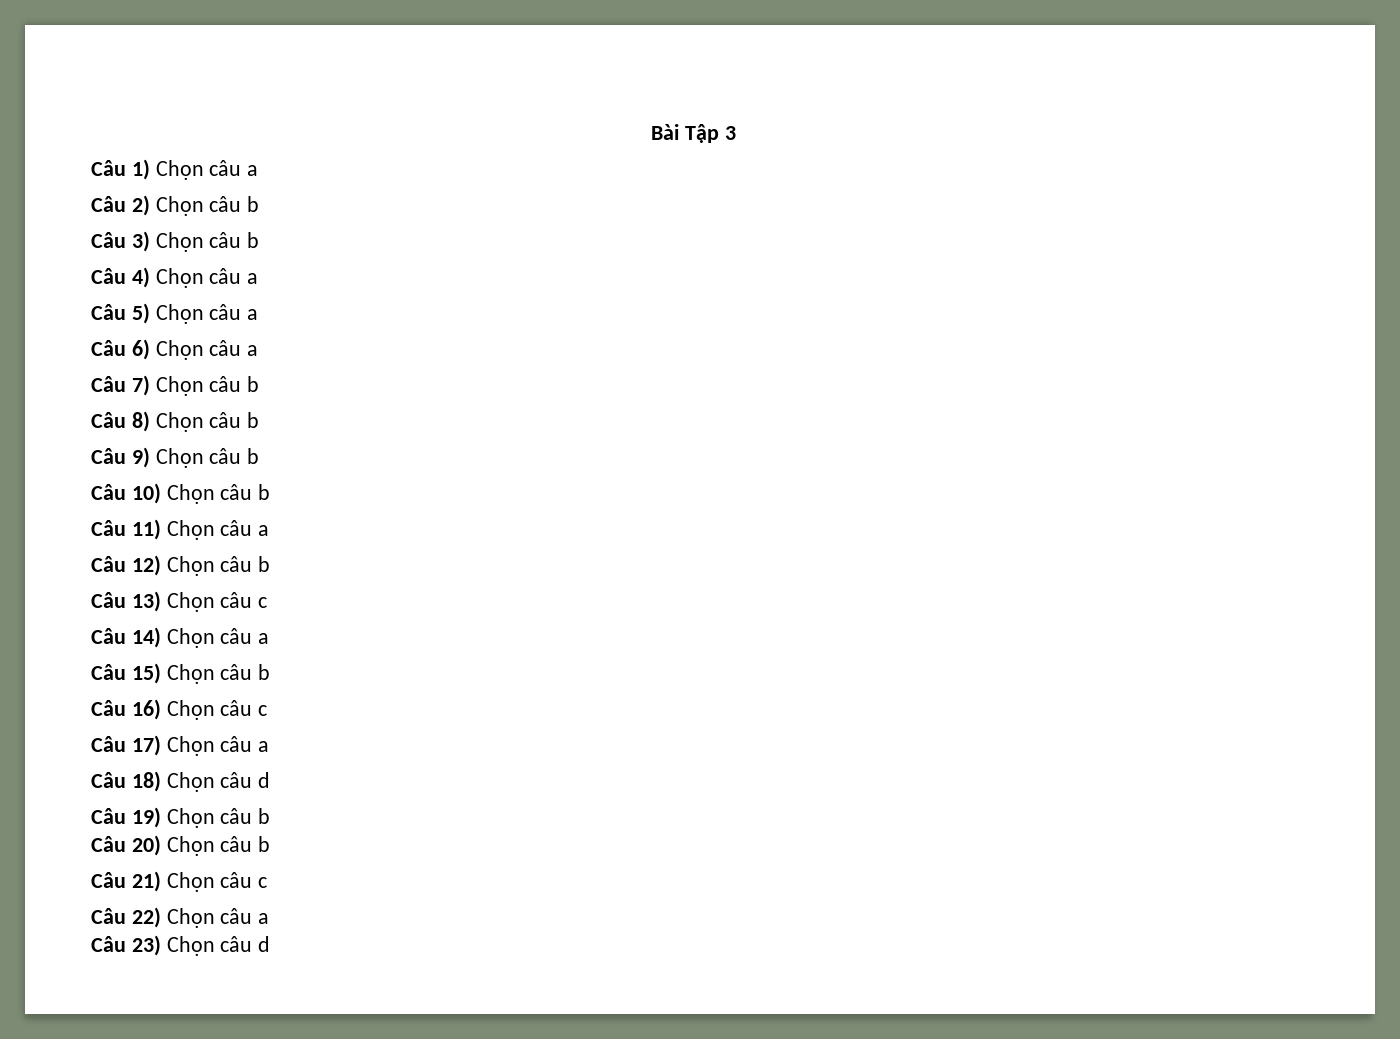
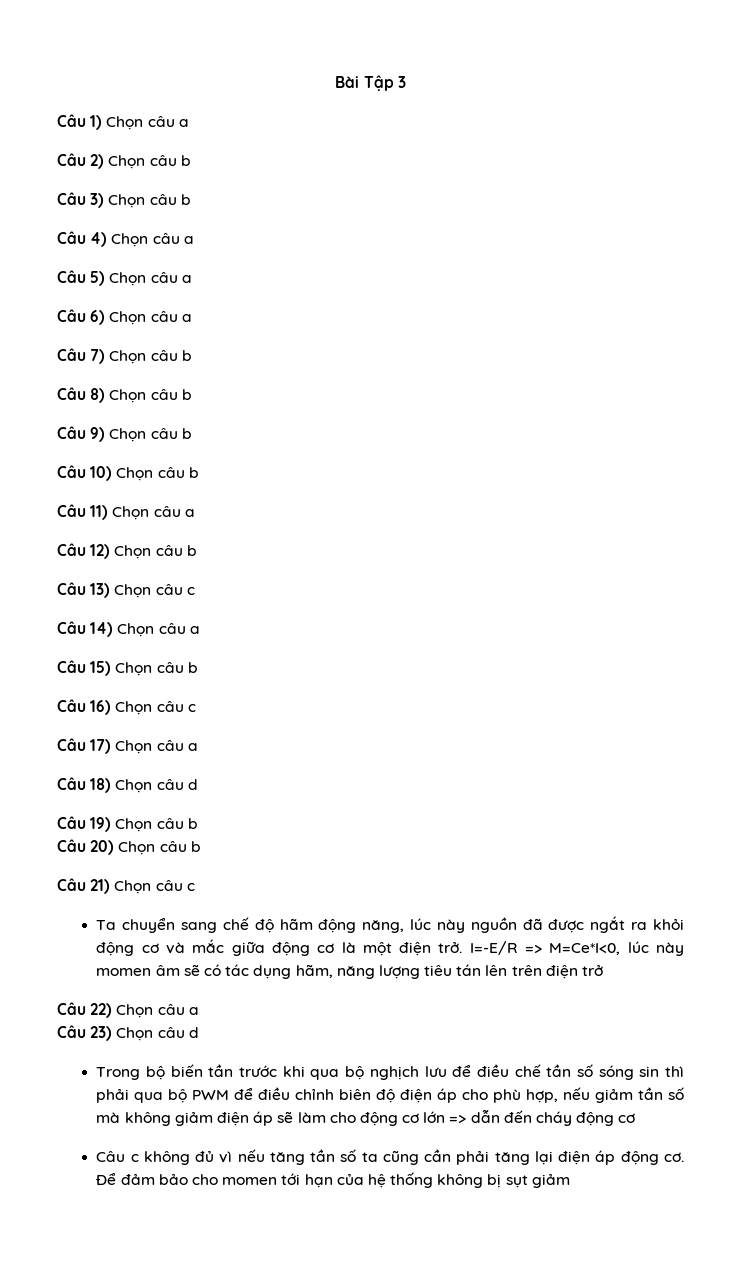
+ Ta chuyển sang chế độ hãm động năng, lúc này nguồn đã được ngắt ra khỏi động cơ và mắc giữa động cơ là một điện trở. I=-E/R => M=Ce*I<0, lúc này momen âm sẽ có tác dụng hãm, năng lượng tiêu tán lên trên điện trở
+ Trong bộ biến tần trước khi qua bộ nghịch lưu để điều chế tần số sóng sin thì phải qua bộ PWM để điều chỉnh biên độ điện áp cho phù hợp, nếu giảm tần số mà không giảm điện áp sẽ làm cho động cơ lớn => dẫn đến cháy động cơ
+ Câu c không đủ vì nếu tăng tần số ta cũng cần phải tăng lại điện áp động cơ. Để đảm bảo cho momen tới hạn của hệ thống không bị sụt giảm

